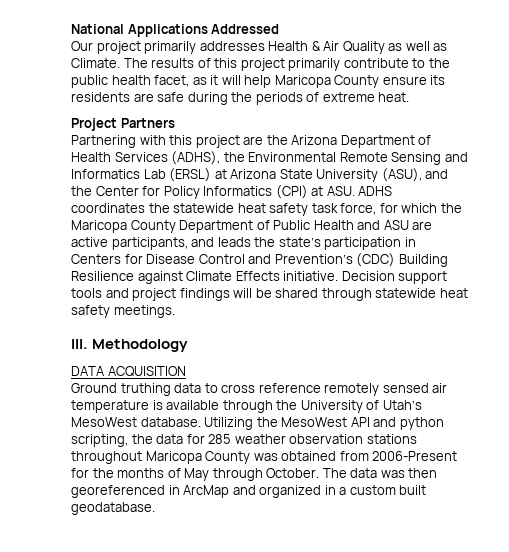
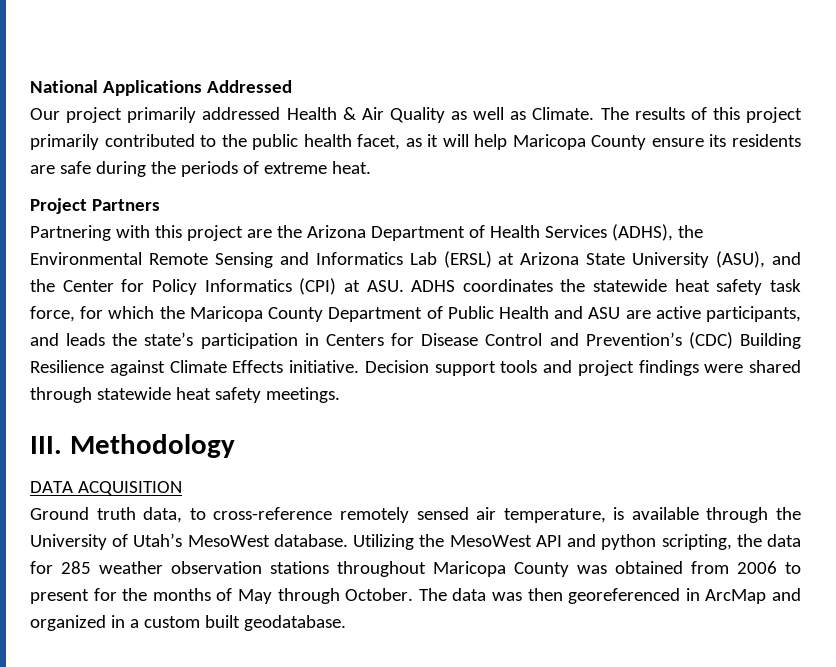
- Our project primarily addresses Health & Air Quality as well as Climate.
+ Our project primarily addressed Health & Air Quality as well as Climate.
- The results of this project primarily contribute to the public health facet, as it will help Maricopa County ensure its residents are safe during the periods of extreme heat.
+ The results of this project primarily contributed to the public health facet, as it will help Maricopa County ensure its residents are safe during the periods of extreme heat.
- Decision support tools and project findings will be shared through statewide heat safety meetings.
+ Decision support tools and project findings were shared through statewide heat safety meetings.
- Ground truthing data to cross reference remotely sensed air temperature is available through the University of Utah’s MesoWest database.
+ Ground truth data, to cross-reference remotely sensed air temperature, is available through the University of Utah’s MesoWest database.
- Utilizing the MesoWest API and python scripting, the data for 285 weather observation stations throughout Maricopa County was obtained from 2006-Present for the months of May through October.
+ Utilizing the MesoWest API and python scripting, the data for 285 weather observation stations throughout Maricopa County was obtained from 2006 to present for the months of May through October.

